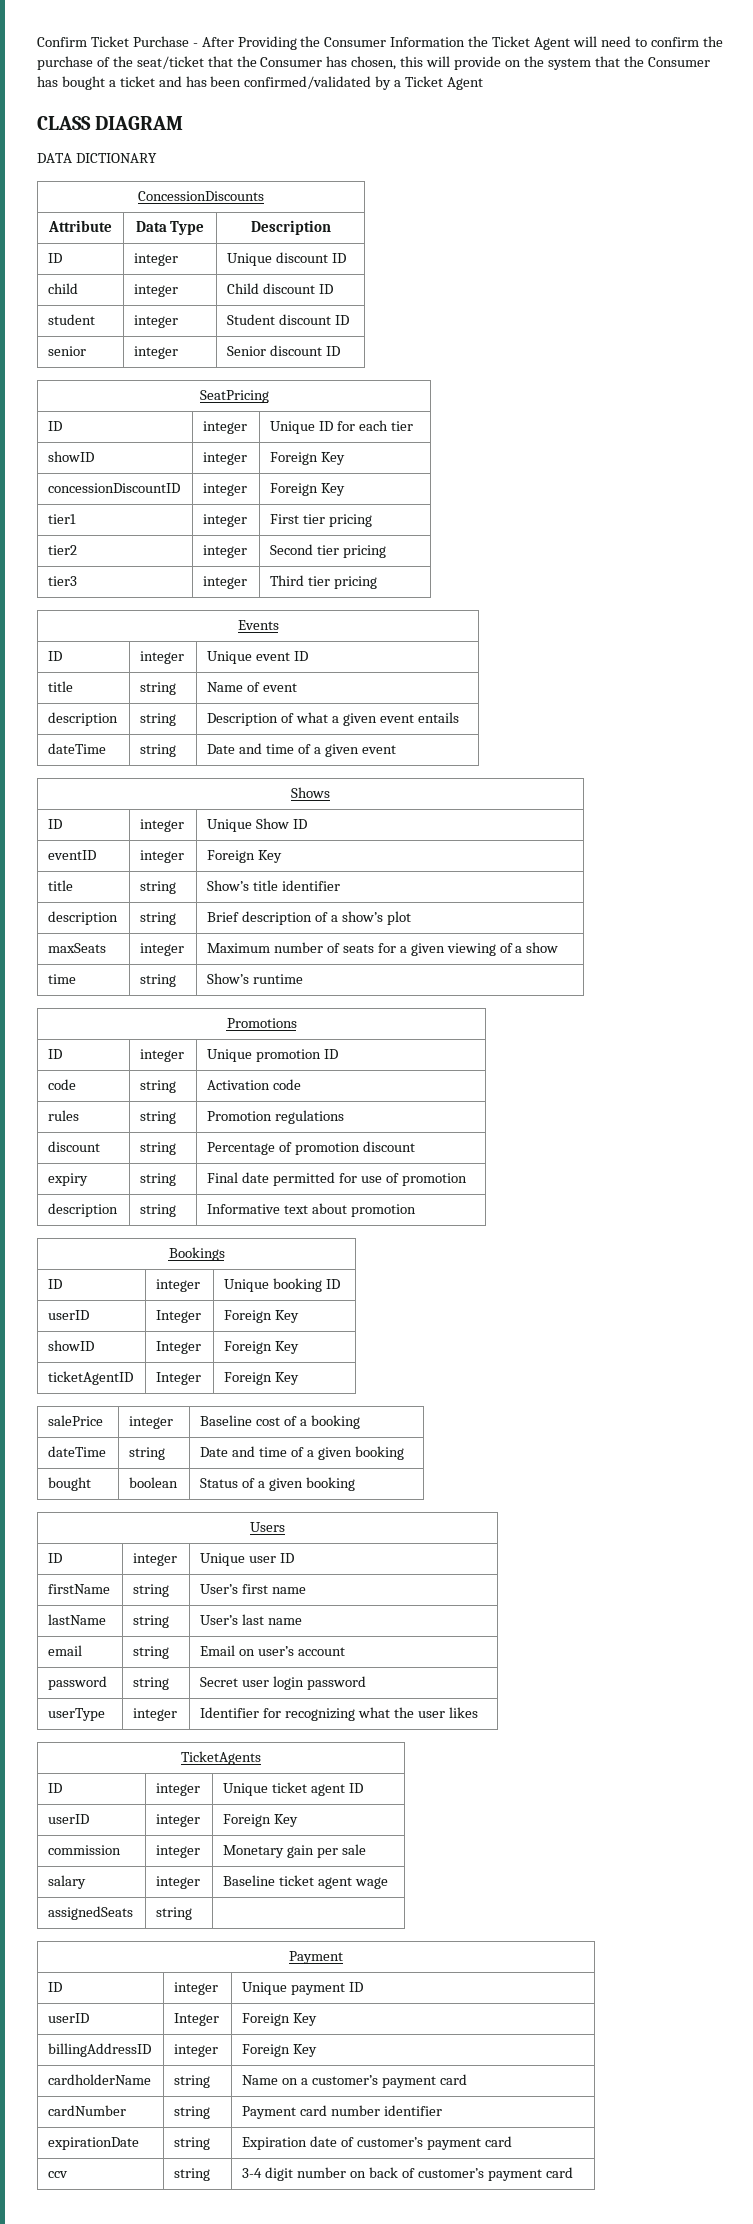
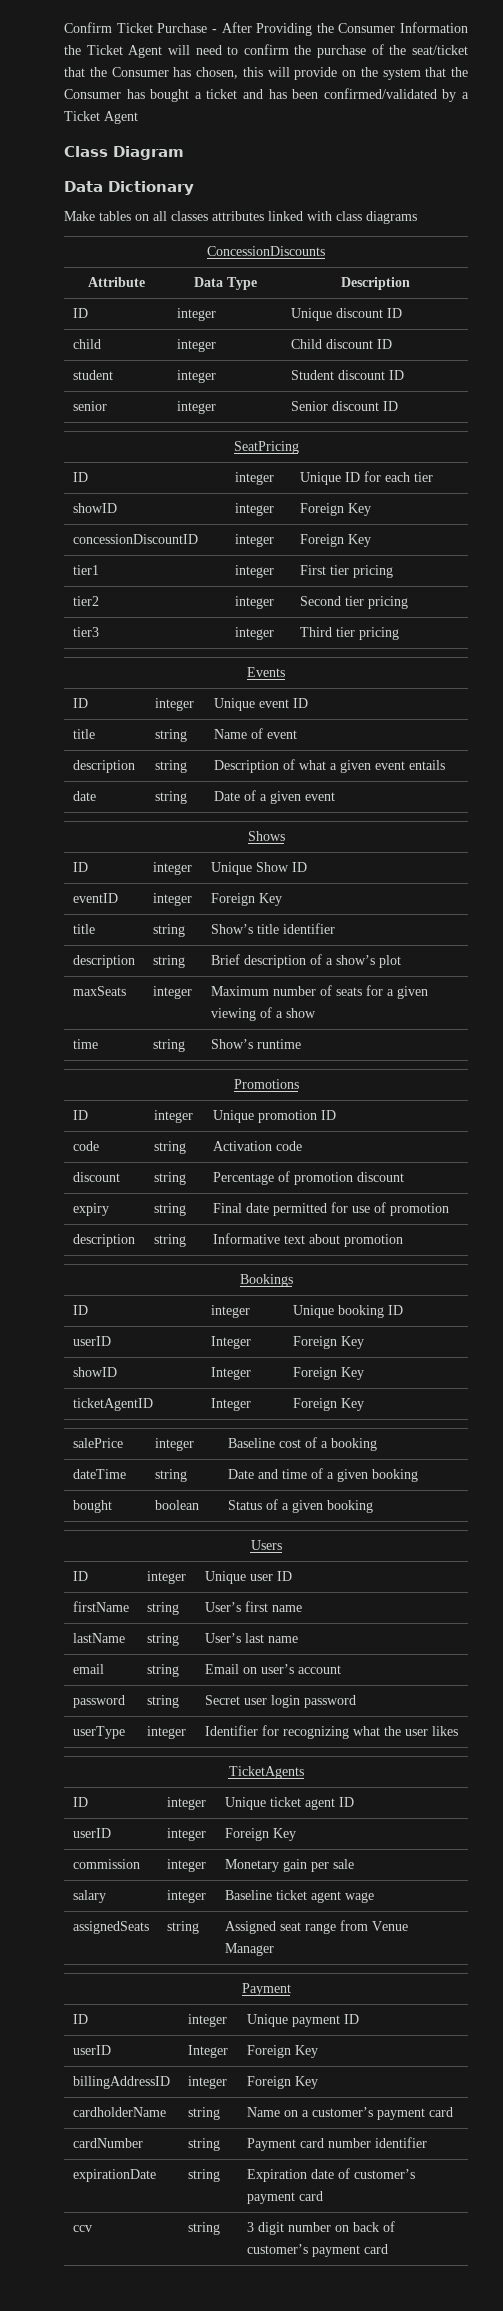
- CLASS DIAGRAM
- DATA DICTIONARY
+ Class Diagram
+ Data Dictionary
+ Make tables on all classes attributes linked with class diagrams
- dateTime | string | Date and time of a given event
+ date | string | Date of a given event
- rules | string | Promotion regulations
- assignedSeats | string |
+ assignedSeats | string | Assigned seat range from Venue Manager
- ccv | string | 3-4 digit number on back of customer’s payment card
+ ccv | string | 3 digit number on back of customer’s payment card

